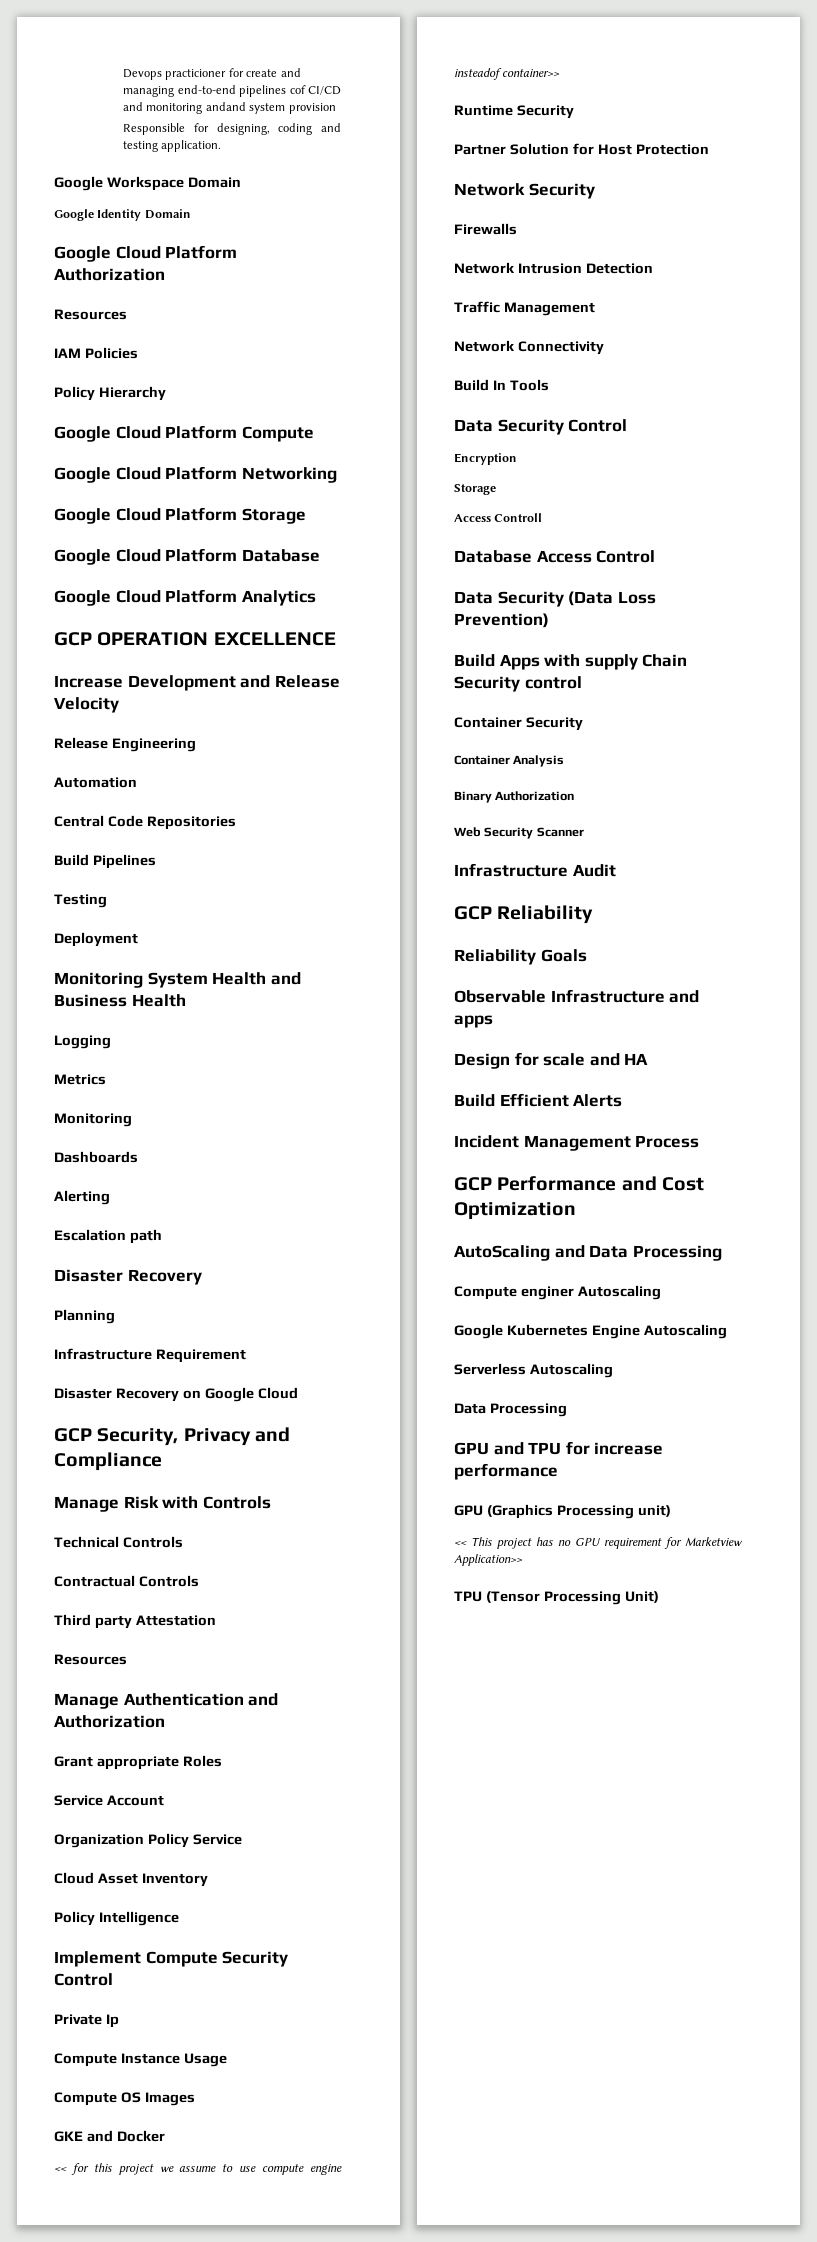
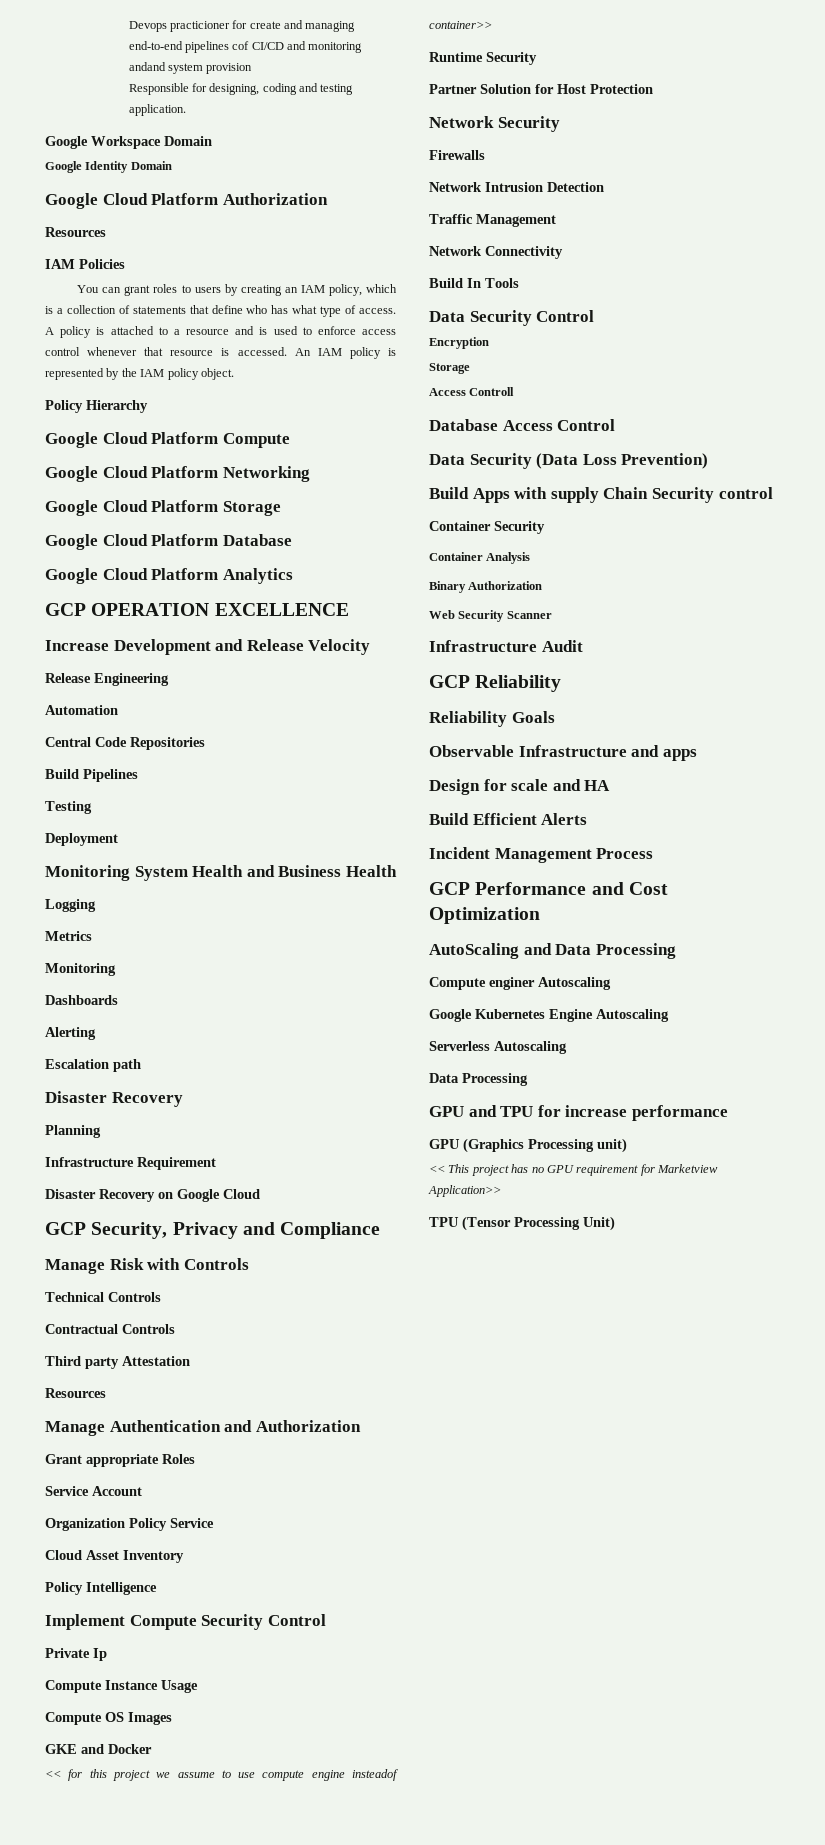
+ You can grant roles to users by creating an IAM policy, which is a collection of statements that define who has what type of access. A policy is attached to a resource and is used to enforce access control whenever that resource is accessed. An IAM policy is represented by the IAM policy object.

